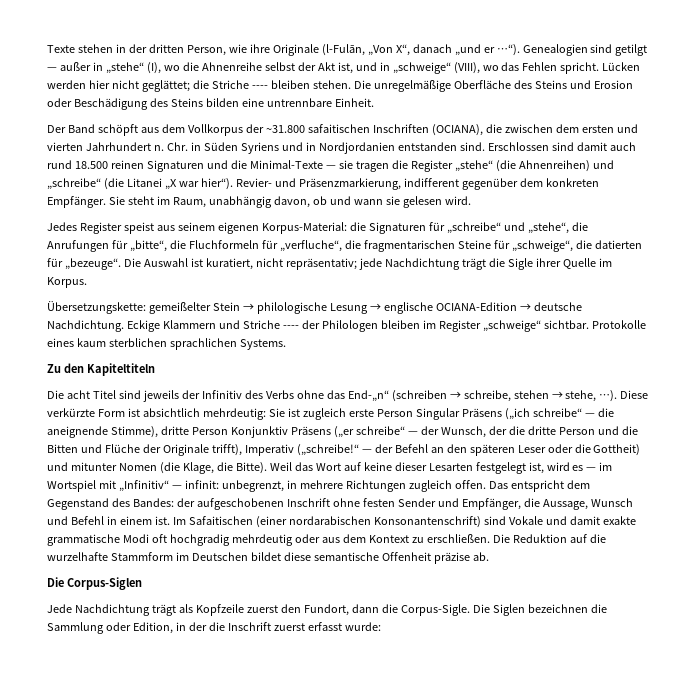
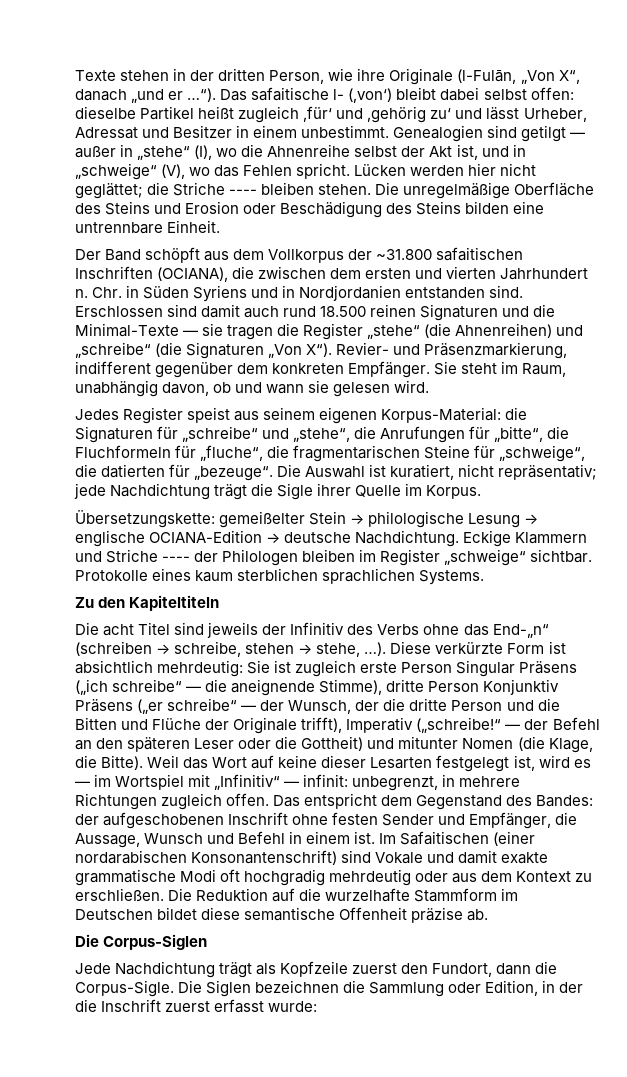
+ Das safaitische l- (‚von‘) bleibt dabei selbst offen: dieselbe Partikel heißt zugleich ‚für‘ und ‚gehörig zu‘ und lässt Urheber, Adressat und Besitzer in einem unbestimmt.
- Genealogien sind getilgt — außer in „stehe“ (I), wo die Ahnenreihe selbst der Akt ist, und in „schweige“ (VIII), wo das Fehlen spricht.
+ Genealogien sind getilgt — außer in „stehe“ (I), wo die Ahnenreihe selbst der Akt ist, und in „schweige“ (V), wo das Fehlen spricht.
- Erschlossen sind damit auch rund 18.500 reinen Signaturen und die Minimal-Texte — sie tragen die Register „stehe“ (die Ahnenreihen) und „schreibe“ (die Litanei „X war hier“). Revier- und Präsenzmarkierung, indifferent gegenüber dem konkreten Empfänger.
+ Erschlossen sind damit auch rund 18.500 reinen Signaturen und die Minimal-Texte — sie tragen die Register „stehe“ (die Ahnenreihen) und „schreibe“ (die Signaturen „Von X“). Revier- und Präsenzmarkierung, indifferent gegenüber dem konkreten Empfänger.
- Jedes Register speist aus seinem eigenen Korpus-Material: die Signaturen für „schreibe“ und „stehe“, die Anrufungen für „bitte“, die Fluchformeln für „verfluche“, die fragmentarischen Steine für „schweige“, die datierten für „bezeuge“.
+ Jedes Register speist aus seinem eigenen Korpus-Material: die Signaturen für „schreibe“ und „stehe“, die Anrufungen für „bitte“, die Fluchformeln für „fluche“, die fragmentarischen Steine für „schweige“, die datierten für „bezeuge“.

